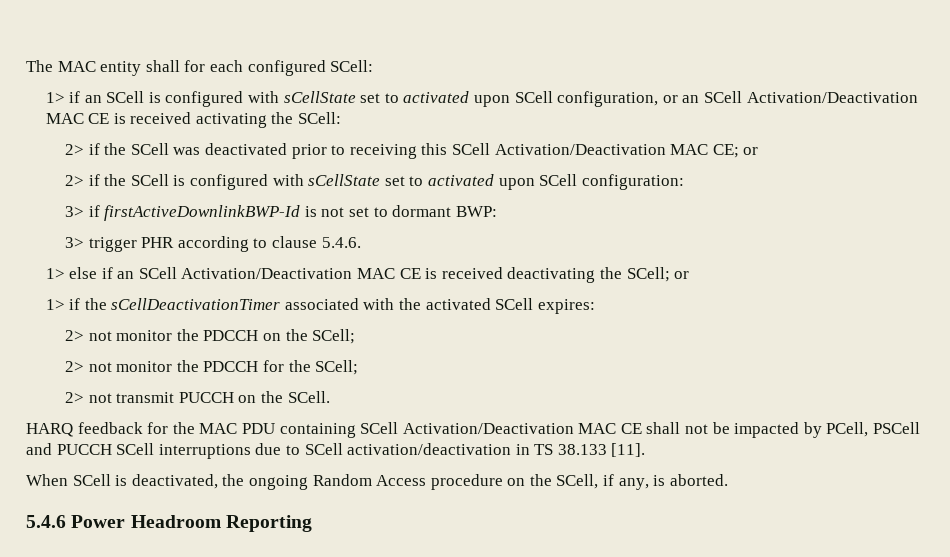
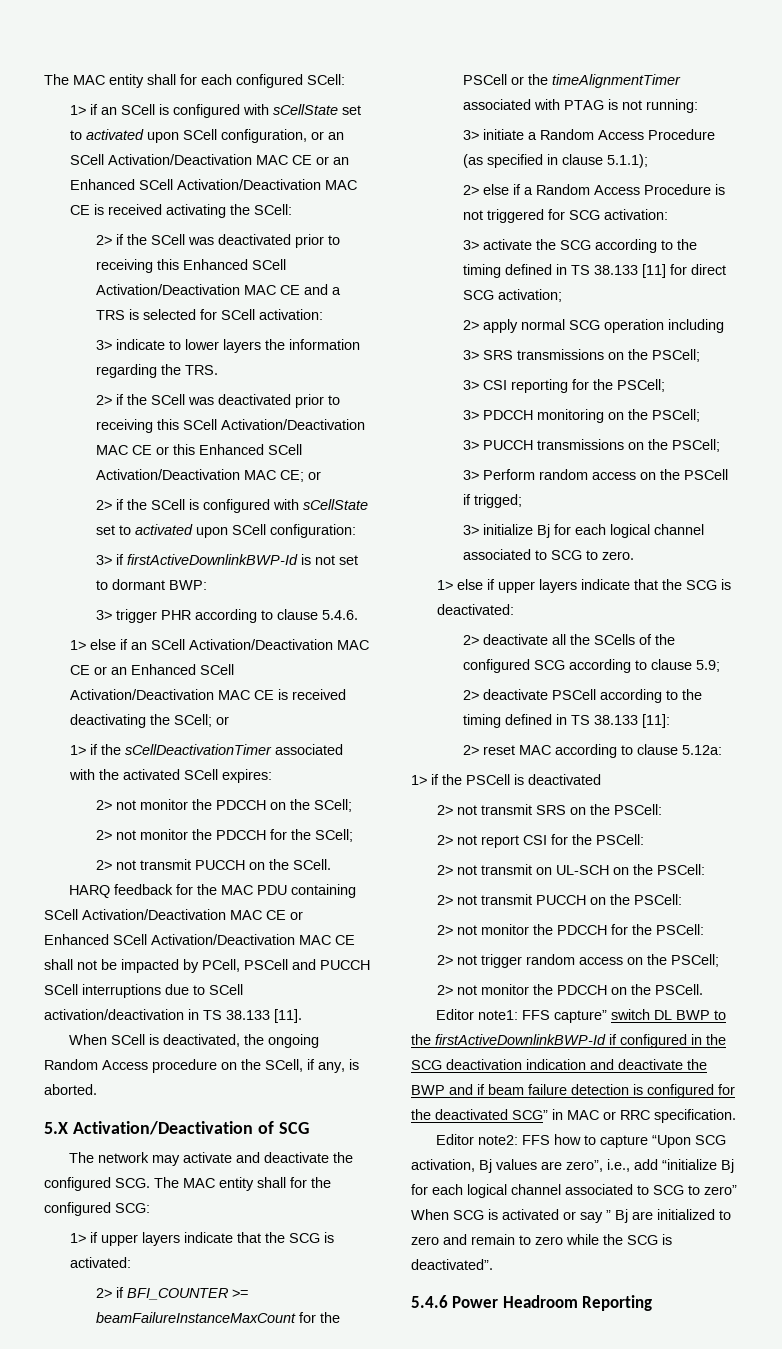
- 1> if an SCell is configured with sCellState set to activated upon SCell configuration, or an SCell Activation/Deactivation MAC CE is received activating the SCell:
+ 1> if an SCell is configured with sCellState set to activated upon SCell configuration, or an SCell Activation/Deactivation MAC CE or an Enhanced SCell Activation/Deactivation MAC CE is received activating the SCell:
- 2> if the SCell was deactivated prior to receiving this SCell Activation/Deactivation MAC CE; or
+ 2> if the SCell was deactivated prior to receiving this Enhanced SCell Activation/Deactivation MAC CE and a TRS is selected for SCell activation:
+ 3> indicate to lower layers the information regarding the TRS.
+ 2> if the SCell was deactivated prior to receiving this SCell Activation/Deactivation MAC CE or this Enhanced SCell Activation/Deactivation MAC CE; or
- 1> else if an SCell Activation/Deactivation MAC CE is received deactivating the SCell; or
+ 1> else if an SCell Activation/Deactivation MAC CE or an Enhanced SCell Activation/Deactivation MAC CE is received deactivating the SCell; or
- HARQ feedback for the MAC PDU containing SCell Activation/Deactivation MAC CE shall not be impacted by PCell, PSCell and PUCCH SCell interruptions due to SCell activation/deactivation in TS 38.133 [11].
+ HARQ feedback for the MAC PDU containing SCell Activation/Deactivation MAC CE or Enhanced SCell Activation/Deactivation MAC CE shall not be impacted by PCell, PSCell and PUCCH SCell interruptions due to SCell activation/deactivation in TS 38.133 [11].
+ 5.X Activation/Deactivation of SCG
+ The network may activate and deactivate the configured SCG. The MAC entity shall for the configured SCG:
+ 1> if upper layers indicate that the SCG is activated:
+ 2> if BFI_COUNTER >= beamFailureInstanceMaxCount for the PSCell or the timeAlignmentTimer associated with PTAG is not running:
+ 3> initiate a Random Access Procedure (as specified in clause 5.1.1);
+ 2> else if a Random Access Procedure is not triggered for SCG activation:
+ 3> activate the SCG according to the timing defined in TS 38.133 [11] for direct SCG activation;
+ 2> apply normal SCG operation including
+ 3> SRS transmissions on the PSCell;
+ 3> CSI reporting for the PSCell;
+ 3> PDCCH monitoring on the PSCell;
+ 3> PUCCH transmissions on the PSCell;
+ 3> Perform random access on the PSCell if trigged;
+ 3> initialize Bj for each logical channel associated to SCG to zero.
+ 1> else if upper layers indicate that the SCG is deactivated:
+ 2> deactivate all the SCells of the configured SCG according to clause 5.9;
+ 2> deactivate PSCell according to the timing defined in TS 38.133 [11]:
+ 2> reset MAC according to clause 5.12a:
+ 1> if the PSCell is deactivated
+ 2> not transmit SRS on the PSCell:
+ 2> not report CSI for the PSCell:
+ 2> not transmit on UL-SCH on the PSCell:
+ 2> not transmit PUCCH on the PSCell:
+ 2> not monitor the PDCCH for the PSCell:
+ 2> not trigger random access on the PSCell;
+ 2> not monitor the PDCCH on the PSCell.
+ Editor note1: FFS capture” switch DL BWP to the firstActiveDownlinkBWP-Id if configured in the SCG deactivation indication and deactivate the BWP and if beam failure detection is configured for the deactivated SCG” in MAC or RRC specification.
+ Editor note2: FFS how to capture “Upon SCG activation, Bj values are zero”, i.e., add “initialize Bj for each logical channel associated to SCG to zero” When SCG is activated or say ” Bj are initialized to zero and remain to zero while the SCG is deactivated”.

